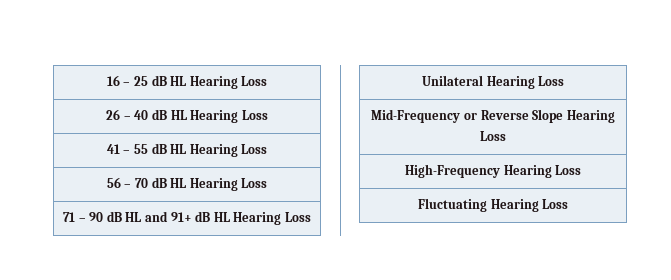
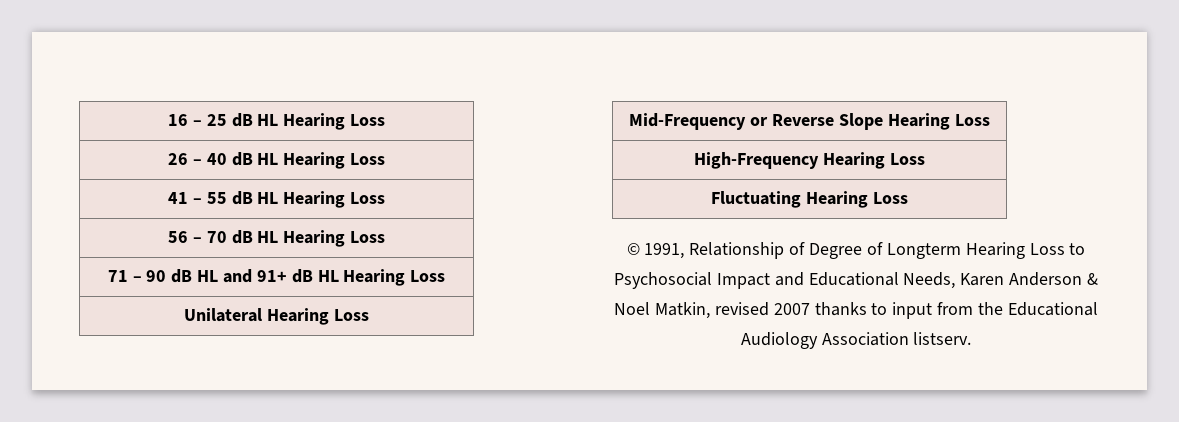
+ © 1991, Relationship of Degree of Longterm Hearing Loss to Psychosocial Impact and Educational Needs, Karen Anderson & Noel Matkin, revised 2007 thanks to input from the Educational Audiology Association listserv.

